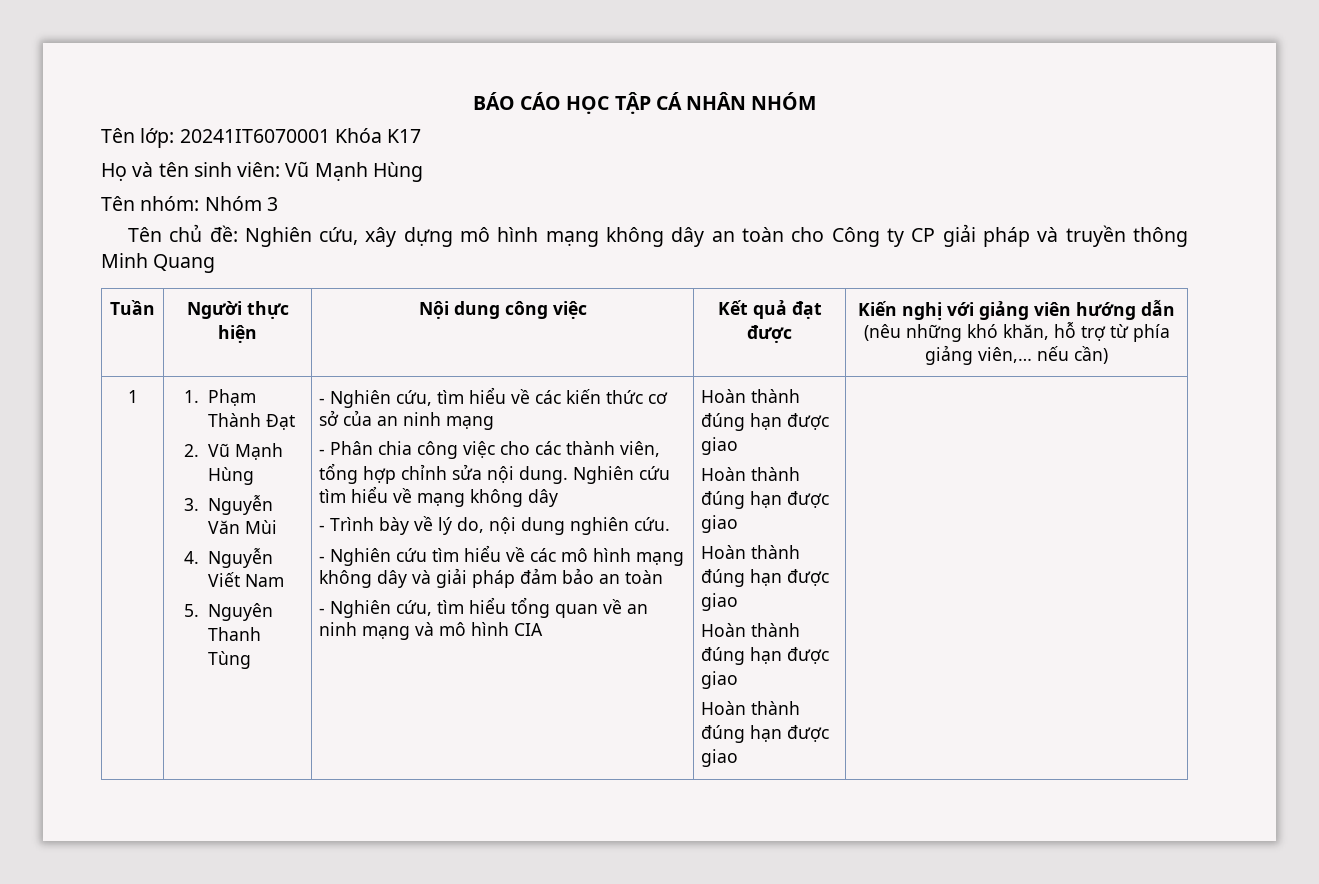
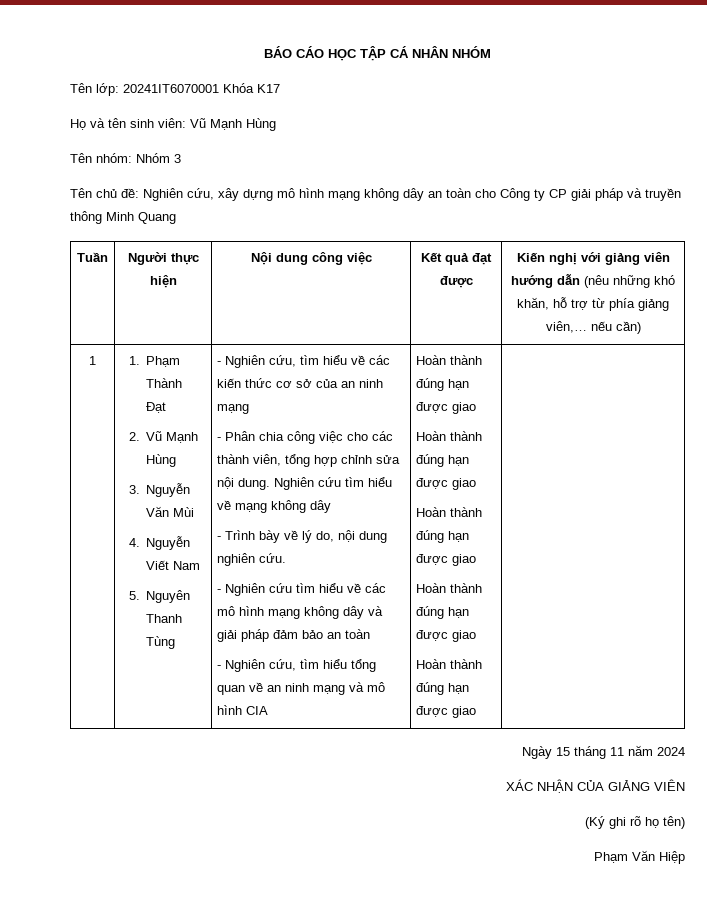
+ Ngày 15 tháng 11 năm 2024
+ XÁC NHẬN CỦA GIẢNG VIÊN
+ (Ký ghi rõ họ tên)
+ Phạm Văn Hiệp

